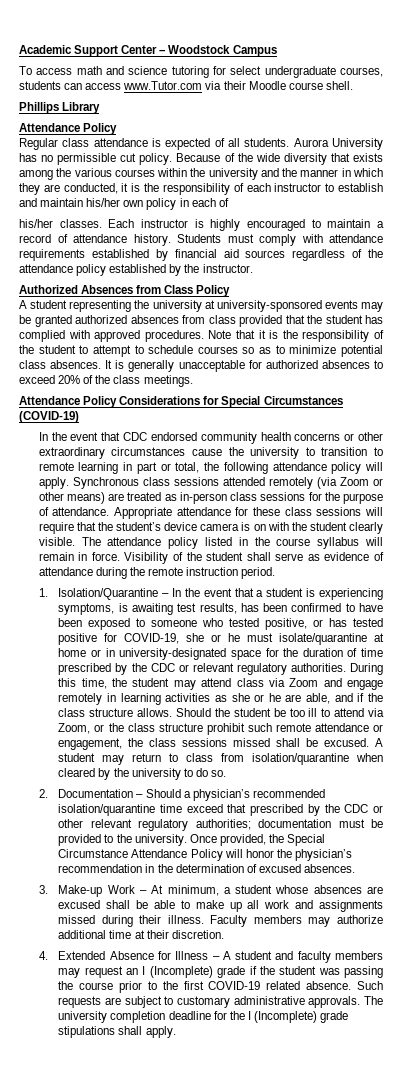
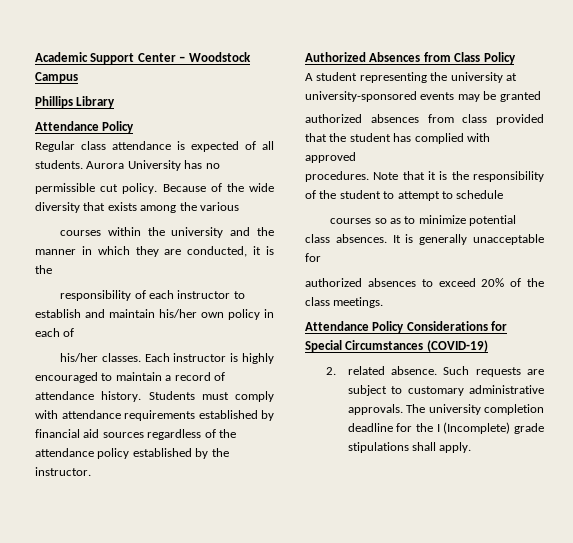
- To access math and science tutoring for select undergraduate courses, students can access www.Tutor.com via their Moodle course shell.
- Aurora University has no permissible cut policy.
+ Aurora University has no
+ permissible cut policy.
- Because of the wide diversity that exists among the various courses within the university and the manner in which they are conducted, it is the responsibility of each instructor to establish and maintain his/her own policy in each of
+ Because of the wide diversity that exists among the various
+ courses within the university and the manner in which they are conducted, it is the
+ responsibility of each instructor to establish and maintain his/her own policy in each of
- A student representing the university at university-sponsored events may be granted authorized absences from class provided that the student has complied with approved procedures.
+ A student representing the university at university-sponsored events may be granted
+ authorized absences from class provided that the student has complied with approved
+ procedures.
- Note that it is the responsibility of the student to attempt to schedule courses so as to minimize potential class absences.
+ Note that it is the responsibility of the student to attempt to schedule
+ courses so as to minimize potential class absences.
- It is generally unacceptable for authorized absences to exceed 20% of the class meetings.
+ It is generally unacceptable for
+ authorized absences to exceed 20% of the class meetings.
- In the event that CDC endorsed community health concerns or other extraordinary circumstances cause the university to transition to remote learning in part or total, the following attendance policy will apply. Synchronous class sessions attended remotely (via Zoom or other means) are treated as in-person class sessions for the purpose of attendance. Appropriate attendance for these class sessions will require that the student’s device camera is on with the student clearly visible. The attendance policy listed in the course syllabus will remain in force. Visibility of the student shall serve as evidence of attendance during the remote instruction period.
- 1. Isolation/Quarantine – In the event that a student is experiencing symptoms, is awaiting test results, has been confirmed to have been exposed to someone who tested positive, or has tested positive for COVID-19, she or he must isolate/quarantine at home or in university-designated space for the duration of time prescribed by the CDC or relevant regulatory authorities. During this time, the student may attend class via Zoom and engage remotely in learning activities as she or he are able, and if the class structure allows. Should the student be too ill to attend via Zoom, or the class structure prohibit such remote attendance or engagement, the class sessions missed shall be excused. A student may return to class from isolation/quarantine when cleared by the university to do so.
- 2. Documentation – Should a physician’s recommended isolation/quarantine time exceed that prescribed by the CDC or other relevant regulatory authorities; documentation must be provided to the university. Once provided, the Special Circumstance Attendance Policy will honor the physician’s recommendation in the determination of excused absences.
- 3. Make-up Work – At minimum, a student whose absences are excused shall be able to make up all work and assignments missed during their illness. Faculty members may authorize additional time at their discretion.
- 4. Extended Absence for Illness – A student and faculty members may request an I (Incomplete) grade if the student was passing the course prior to the first COVID-19 related absence.
+ 2. related absence.

